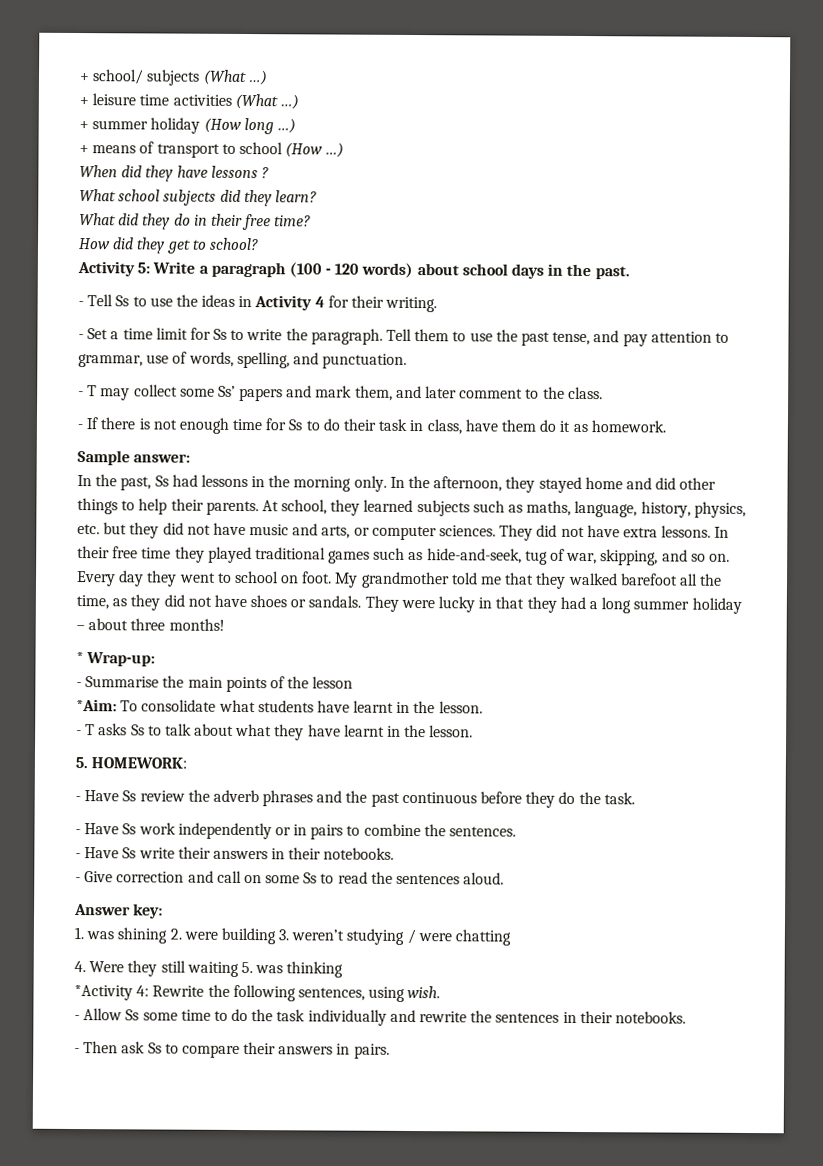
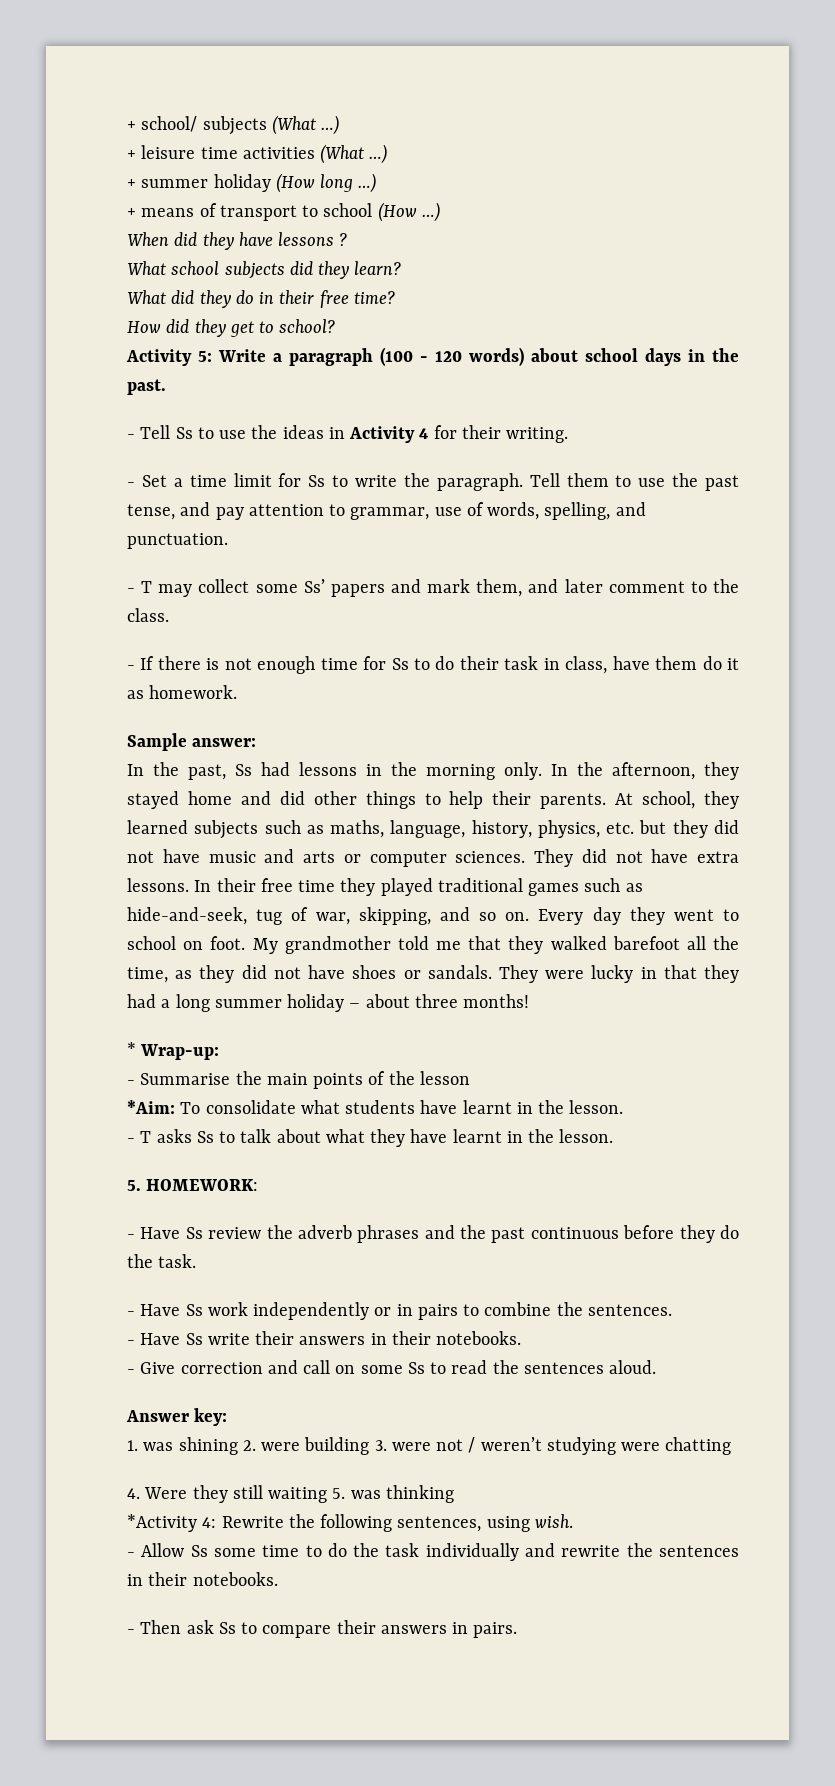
- At school, they learned subjects such as maths, language, history, physics, etc. but they did not have music and arts, or computer sciences.
+ At school, they learned subjects such as maths, language, history, physics, etc. but they did not have music and arts or computer sciences.
- 1. was shining 2. were building 3. weren’t studying / were chatting
+ 1. was shining 2. were building 3. were not / weren’t studying were chatting

